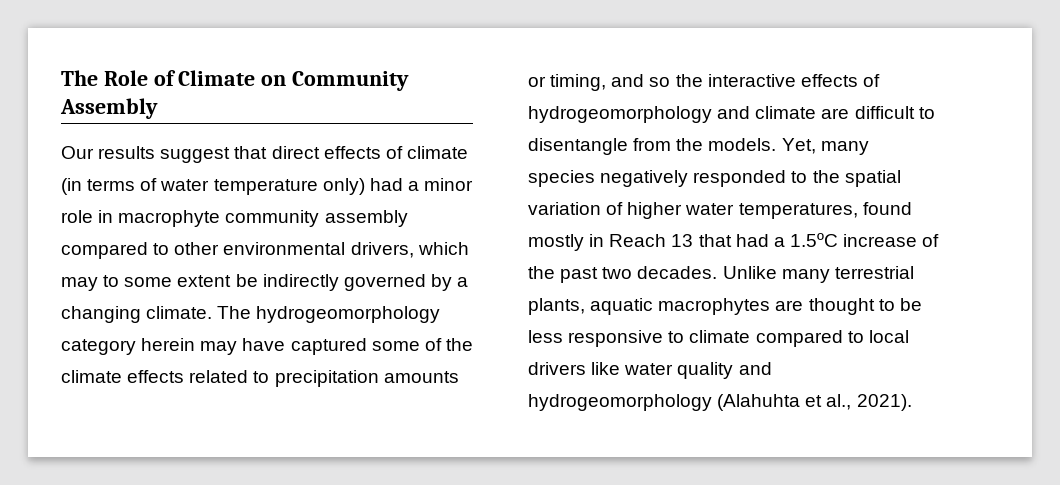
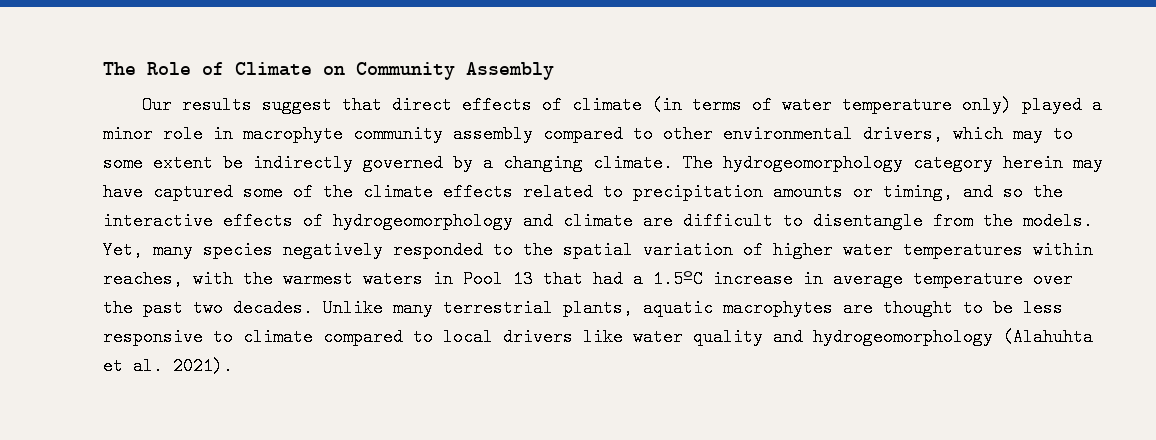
- Our results suggest that direct effects of climate (in terms of water temperature only) had a minor role in macrophyte community assembly compared to other environmental drivers, which may to some extent be indirectly governed by a changing climate.
+ Our results suggest that direct effects of climate (in terms of water temperature only) played a minor role in macrophyte community assembly compared to other environmental drivers, which may to some extent be indirectly governed by a changing climate.
- Yet, many species negatively responded to the spatial variation of higher water temperatures, found mostly in Reach 13 that had a 1.5ºC increase of the past two decades.
+ Yet, many species negatively responded to the spatial variation of higher water temperatures within reaches, with the warmest waters in Pool 13 that had a 1.5ºC increase in average temperature over the past two decades.
- Unlike many terrestrial plants, aquatic macrophytes are thought to be less responsive to climate compared to local drivers like water quality and hydrogeomorphology (Alahuhta et al., 2021).
+ Unlike many terrestrial plants, aquatic macrophytes are thought to be less responsive to climate compared to local drivers like water quality and hydrogeomorphology (Alahuhta et al. 2021).

